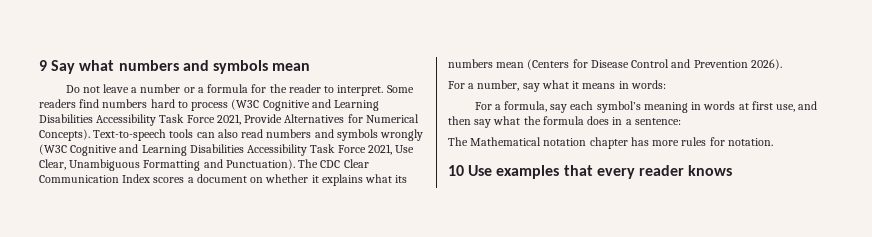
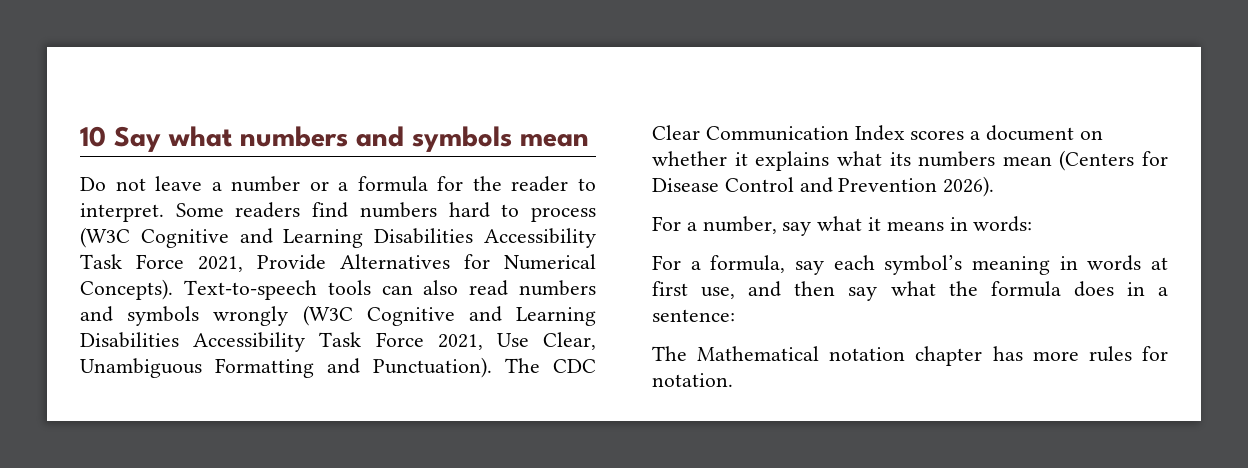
- 9 Say what numbers and symbols mean
+ 10 Say what numbers and symbols mean
- 10 Use examples that every reader knows

